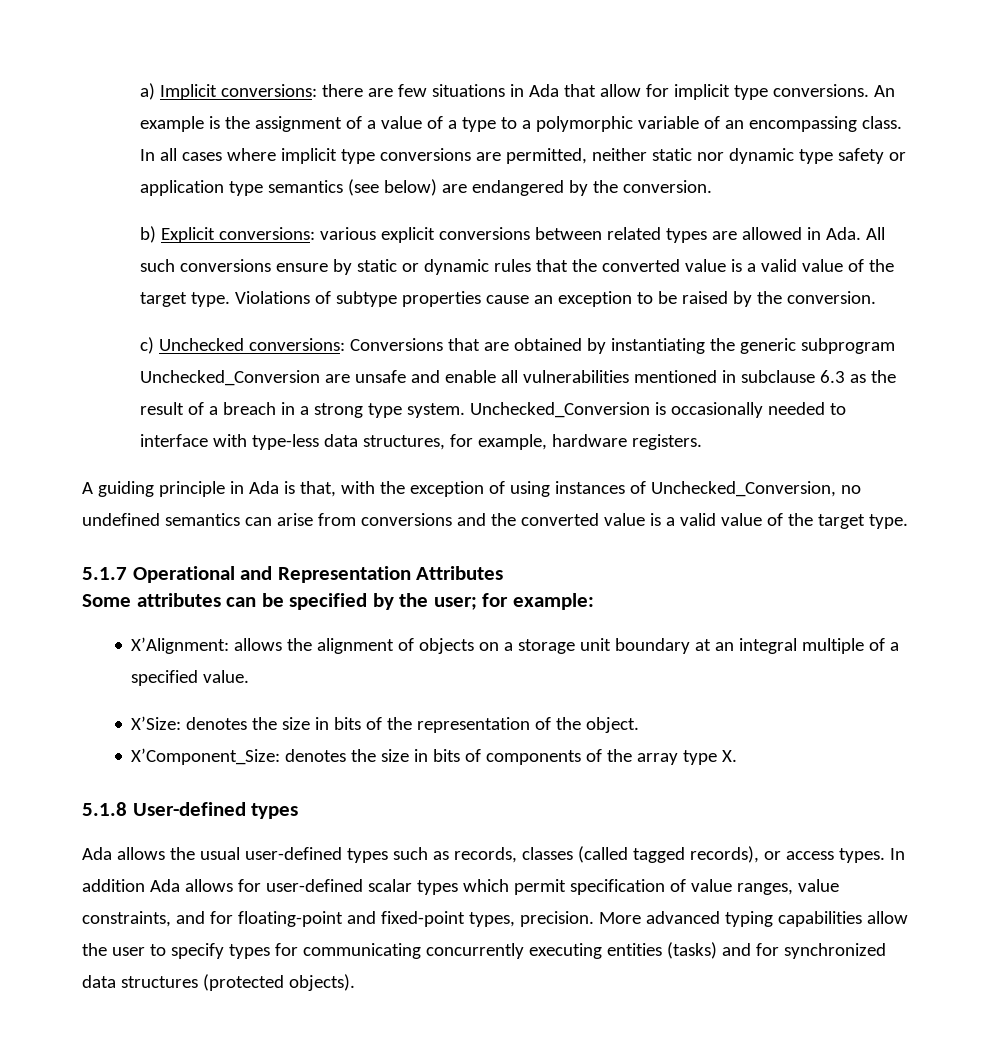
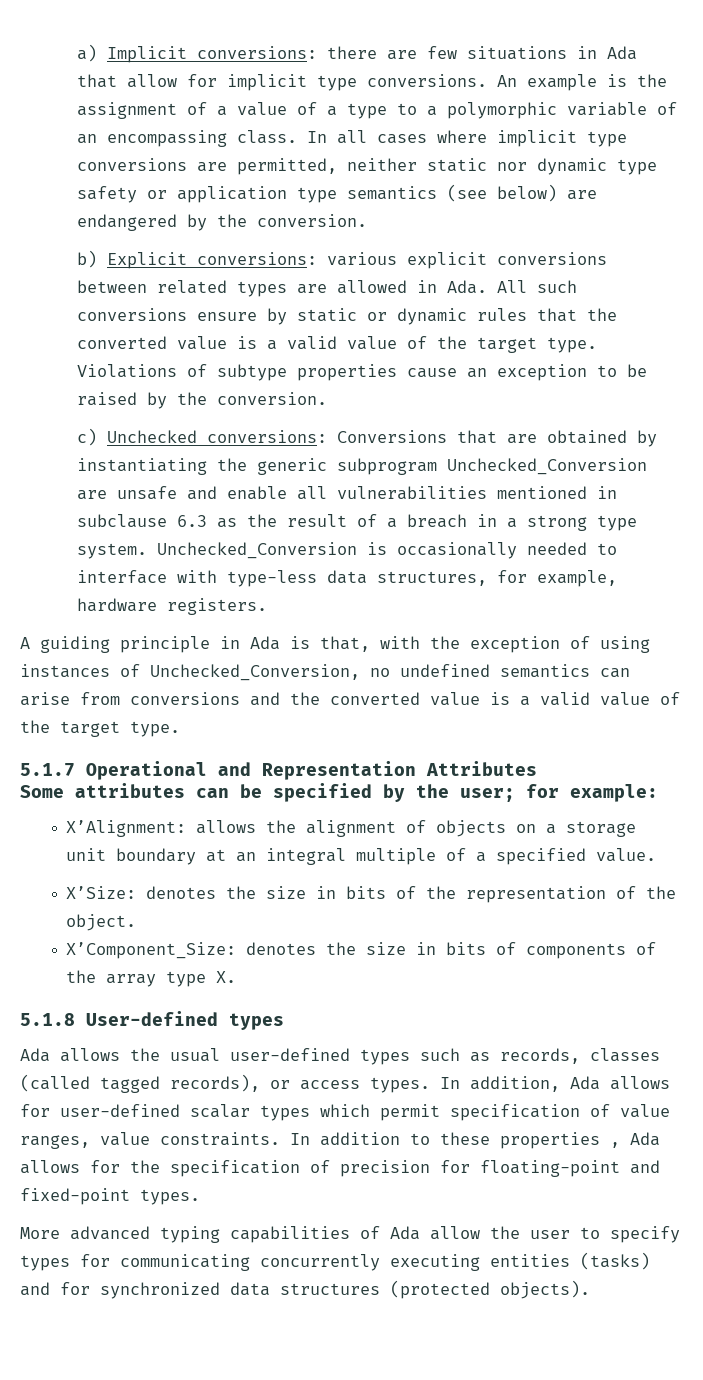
- In addition Ada allows for user-defined scalar types which permit specification of value ranges, value constraints, and for floating-point and fixed-point types, precision. More advanced typing capabilities allow the user to specify types for communicating concurrently executing entities (tasks) and for synchronized data structures (protected objects).
+ In addition, Ada allows for user-defined scalar types which permit specification of value ranges, value constraints. In addition to these properties , Ada allows for the specification of precision for floating-point and fixed-point types.
+ More advanced typing capabilities of Ada allow the user to specify types for communicating concurrently executing entities (tasks) and for synchronized data structures (protected objects).

